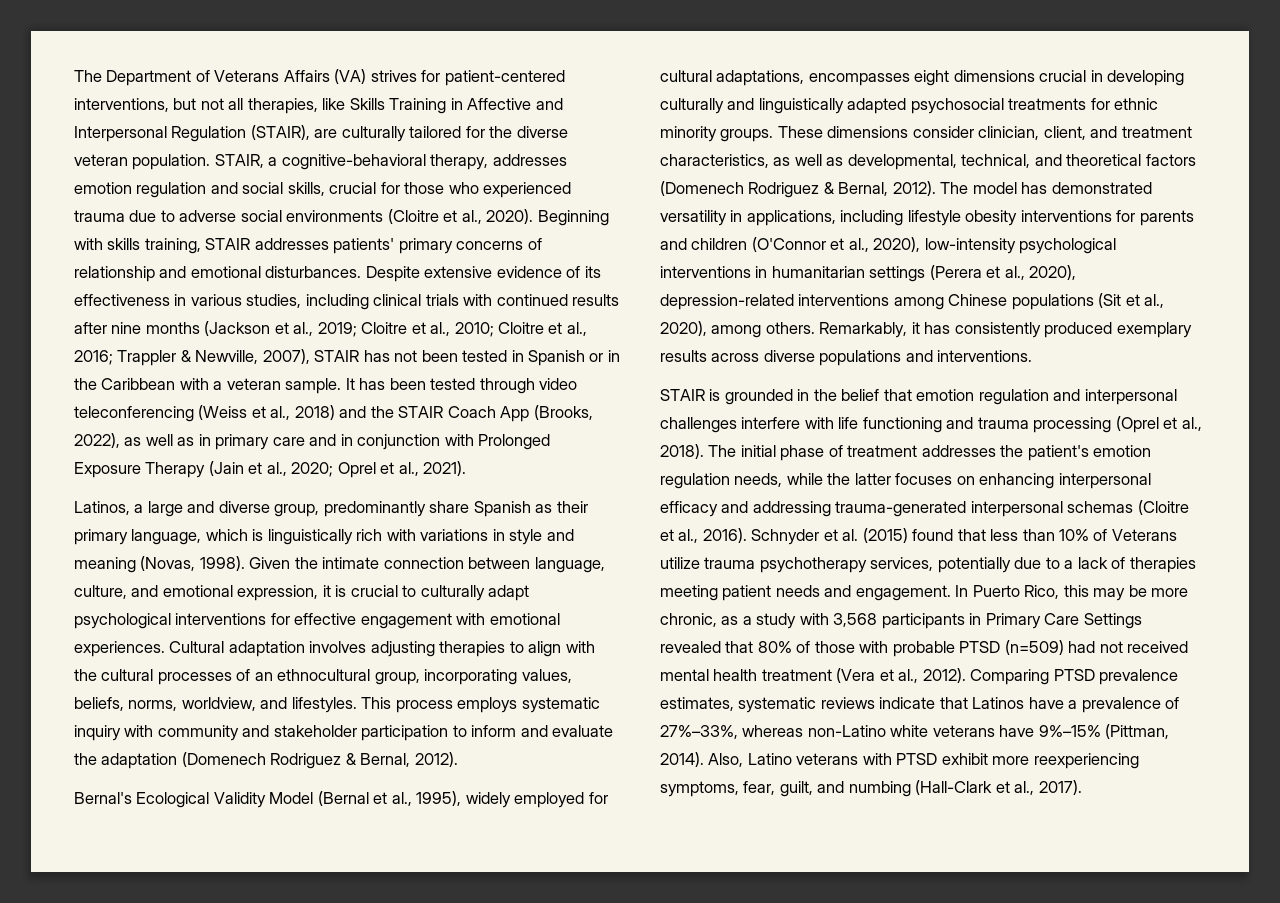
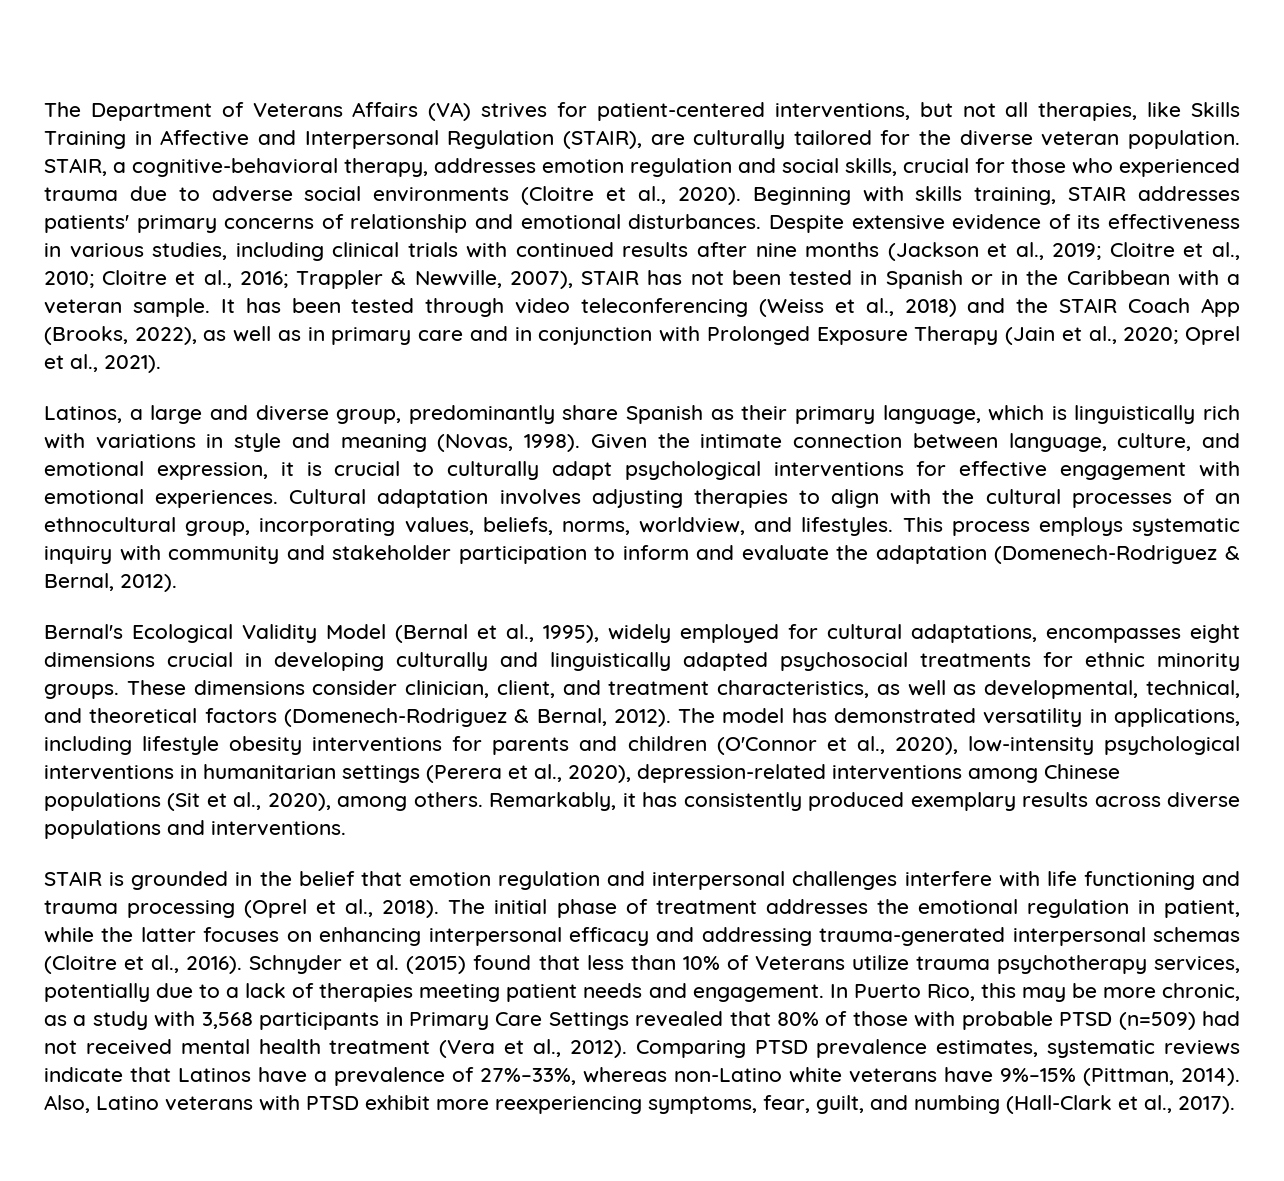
- This process employs systematic inquiry with community and stakeholder participation to inform and evaluate the adaptation (Domenech Rodriguez & Bernal, 2012).
+ This process employs systematic inquiry with community and stakeholder participation to inform and evaluate the adaptation (Domenech-Rodriguez & Bernal, 2012).
- These dimensions consider clinician, client, and treatment characteristics, as well as developmental, technical, and theoretical factors (Domenech Rodriguez & Bernal, 2012).
+ These dimensions consider clinician, client, and treatment characteristics, as well as developmental, technical, and theoretical factors (Domenech-Rodriguez & Bernal, 2012).
- The initial phase of treatment addresses the patient's emotion regulation needs, while the latter focuses on enhancing interpersonal efficacy and addressing trauma-generated interpersonal schemas (Cloitre et al., 2016).
+ The initial phase of treatment addresses the emotional regulation in patient, while the latter focuses on enhancing interpersonal efficacy and addressing trauma-generated interpersonal schemas (Cloitre et al., 2016).

